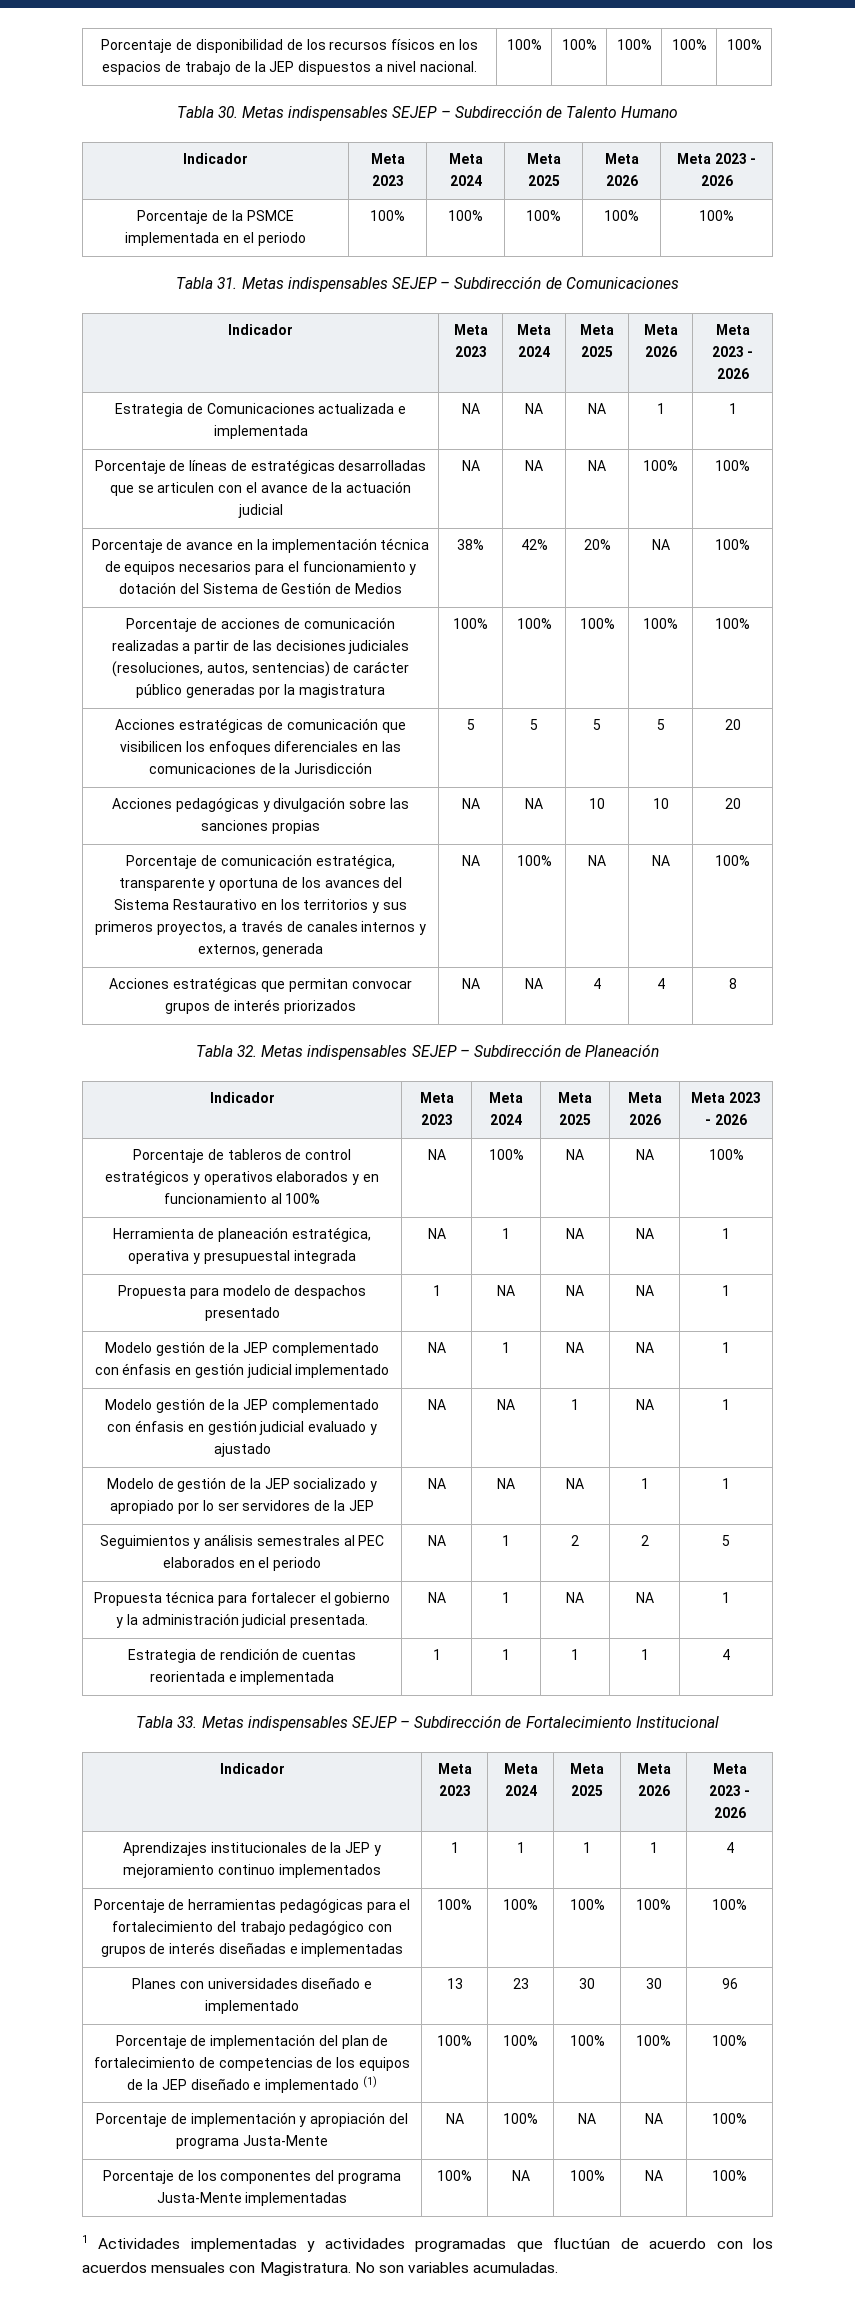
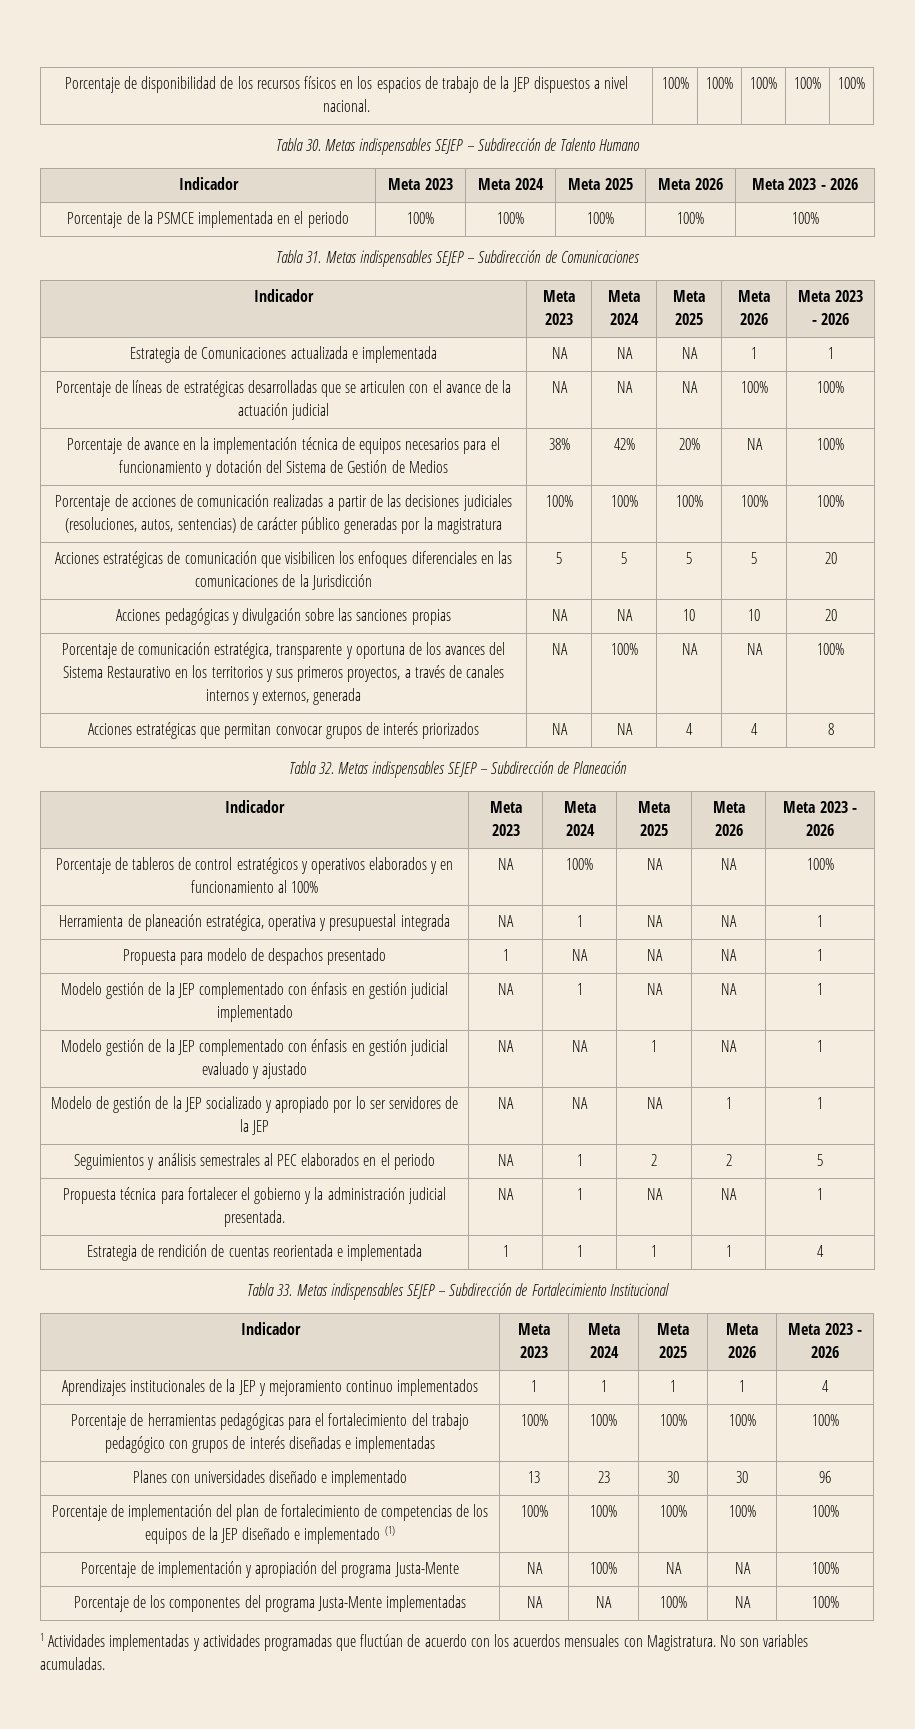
- Porcentaje de los componentes del programa Justa-Mente implementadas | 100% | NA | 100% | NA | 100%
+ Porcentaje de los componentes del programa Justa-Mente implementadas | NA | NA | 100% | NA | 100%

